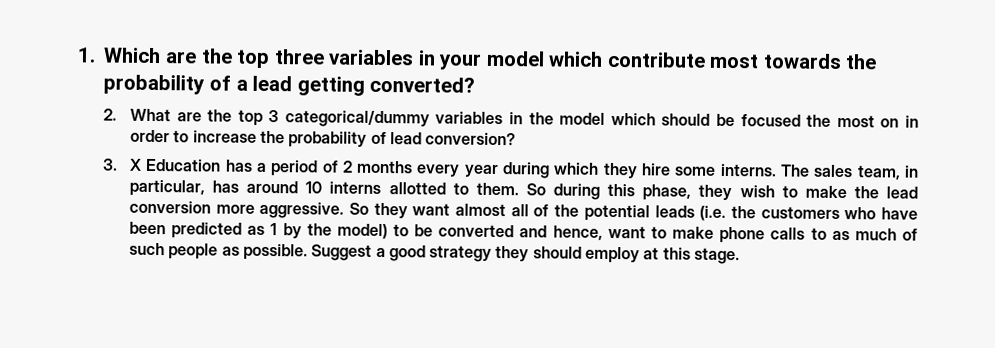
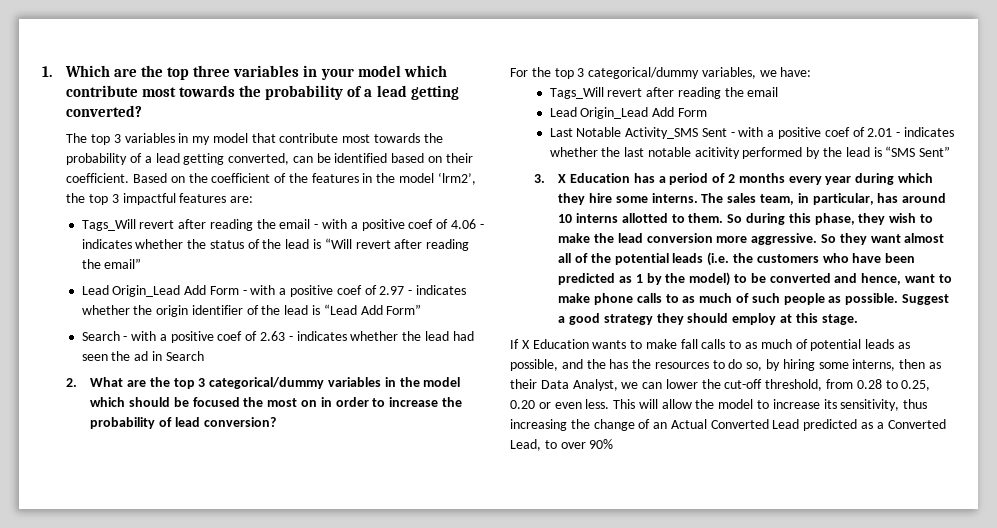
+ The top 3 variables in my model that contribute most towards the probability of a lead getting converted, can be identified based on their coefficient. Based on the coefficient of the features in the model ‘lrm2’, the top 3 impactful features are:
+ Tags_Will revert after reading the email - with a positive coef of 4.06 - indicates whether the status of the lead is “Will revert after reading the email”
+ Lead Origin_Lead Add Form - with a positive coef of 2.97 - indicates whether the origin identifier of the lead is “Lead Add Form”
+ Search - with a positive coef of 2.63 - indicates whether the lead had seen the ad in Search
+ For the top 3 categorical/dummy variables, we have:
+ Tags_Will revert after reading the email
+ Lead Origin_Lead Add Form
+ Last Notable Activity_SMS Sent - with a positive coef of 2.01 - indicates whether the last notable acitivity performed by the lead is “SMS Sent”
+ If X Education wants to make fall calls to as much of potential leads as possible, and the has the resources to do so, by hiring some interns, then as their Data Analyst, we can lower the cut-off threshold, from 0.28 to 0.25, 0.20 or even less. This will allow the model to increase its sensitivity, thus increasing the change of an Actual Converted Lead predicted as a Converted Lead, to over 90%

